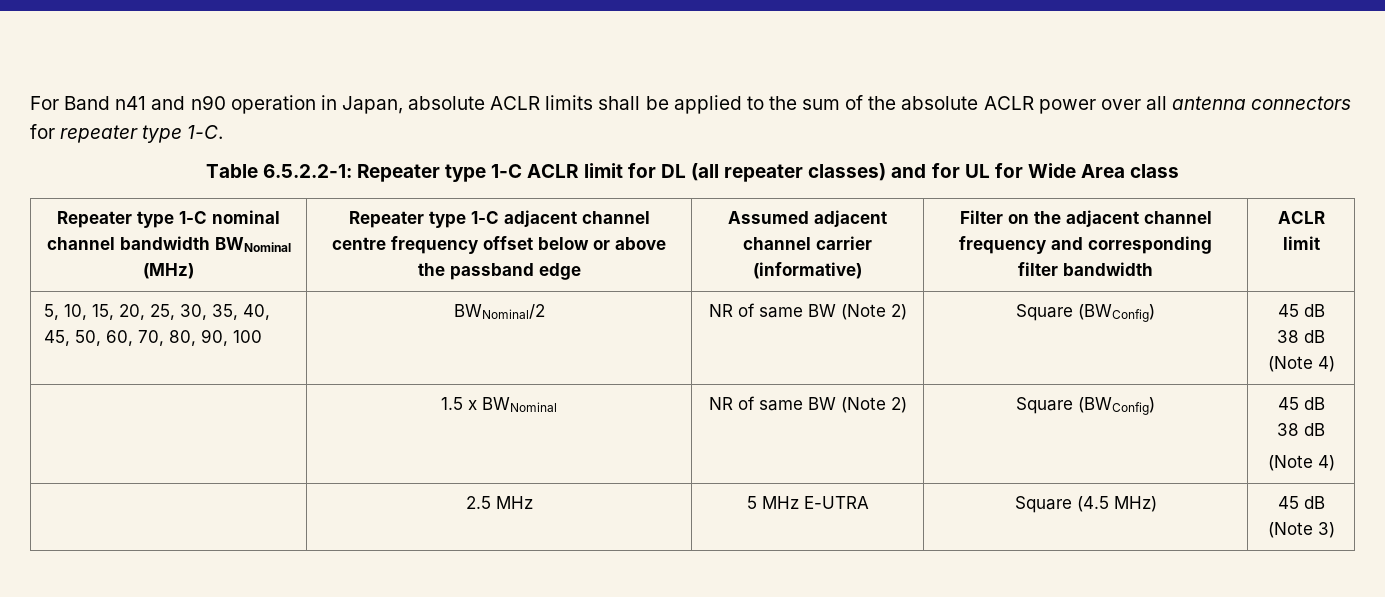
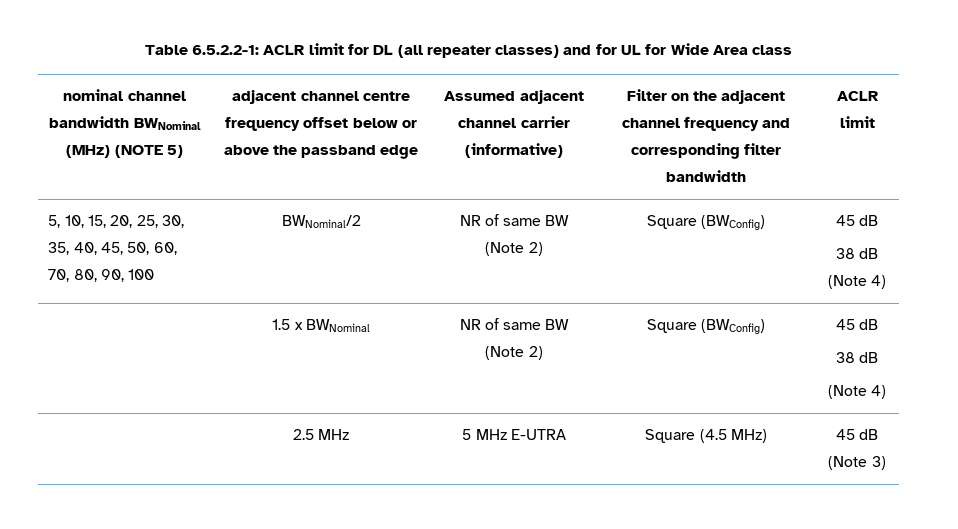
- For Band n41 and n90 operation in Japan, absolute ACLR limits shall be applied to the sum of the absolute ACLR power over all antenna connectors for repeater type 1-C.
- Table 6.5.2.2-1: Repeater type 1-C ACLR limit for DL (all repeater classes) and for UL for Wide Area class
+ Table 6.5.2.2-1: ACLR limit for DL (all repeater classes) and for UL for Wide Area class
- Repeater type 1-C nominal channel bandwidth BWNominal (MHz) | Repeater type 1-C adjacent channel centre frequency offset below or above the passband edge | Assumed adjacent channel carrier (informative) | Filter on the adjacent channel frequency and corresponding filter bandwidth | ACLR limit
+ nominal channel bandwidth BWNominal (MHz) (NOTE 5) | adjacent channel centre frequency offset below or above the passband edge | Assumed adjacent channel carrier (informative) | Filter on the adjacent channel frequency and corresponding filter bandwidth | ACLR limit

